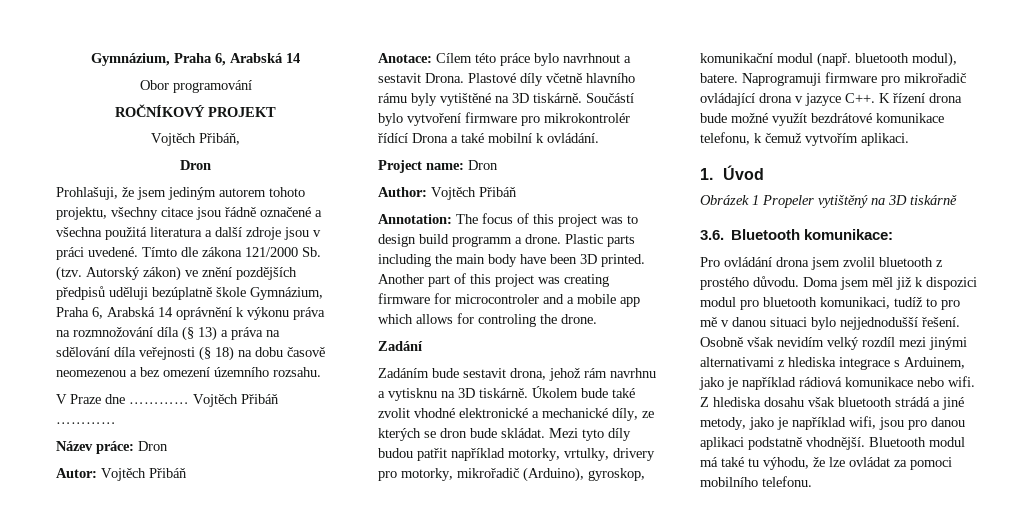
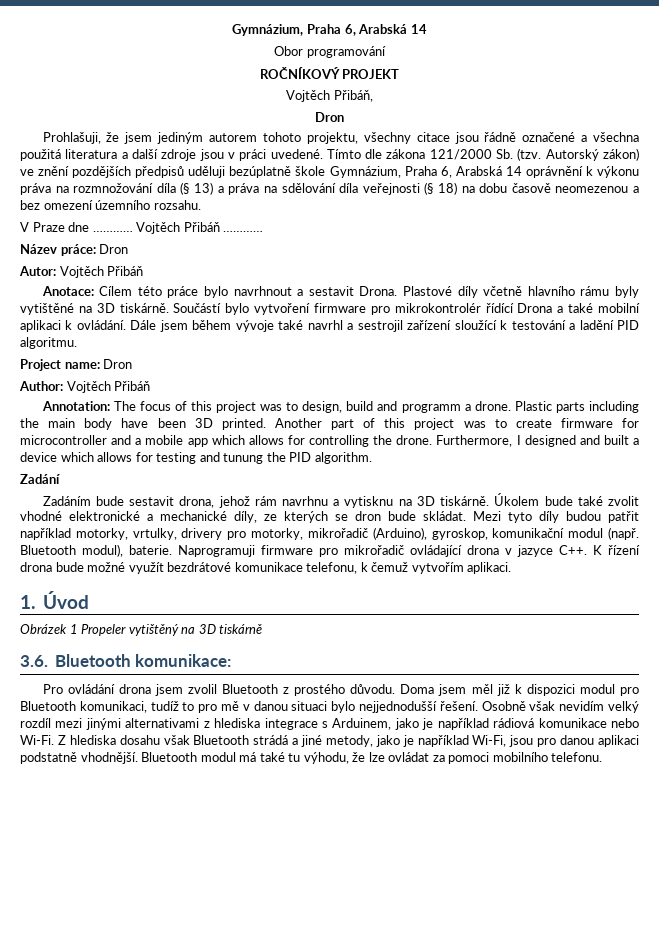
- Součástí bylo vytvoření firmware pro mikrokontrolér řídící Drona a také mobilní k ovládání.
+ Součástí bylo vytvoření firmware pro mikrokontrolér řídící Drona a také mobilní aplikaci k ovládání. Dále jsem během vývoje také navrhl a sestrojil zařízení sloužící k testování a ladění PID algoritmu.
- Annotation: The focus of this project was to design build programm a drone.
+ Annotation: The focus of this project was to design, build and programm a drone.
- Another part of this project was creating firmware for microcontroler and a mobile app which allows for controling the drone.
+ Another part of this project was to create firmware for microcontroller and a mobile app which allows for controlling the drone. Furthermore, I designed and built a device which allows for testing and tunung the PID algorithm.
- Mezi tyto díly budou patřit například motorky, vrtulky, drivery pro motorky, mikrořadič (Arduino), gyroskop, komunikační modul (např. bluetooth modul), batere.
+ Mezi tyto díly budou patřit například motorky, vrtulky, drivery pro motorky, mikrořadič (Arduino), gyroskop, komunikační modul (např. Bluetooth modul), baterie.
- Pro ovládání drona jsem zvolil bluetooth z prostého důvodu.
+ Pro ovládání drona jsem zvolil Bluetooth z prostého důvodu.
- Doma jsem měl již k dispozici modul pro bluetooth komunikaci, tudíž to pro mě v danou situaci bylo nejjednodušší řešení.
+ Doma jsem měl již k dispozici modul pro Bluetooth komunikaci, tudíž to pro mě v danou situaci bylo nejjednodušší řešení.
- Osobně však nevidím velký rozdíl mezi jinými alternativami z hlediska integrace s Arduinem, jako je například rádiová komunikace nebo wifi.
+ Osobně však nevidím velký rozdíl mezi jinými alternativami z hlediska integrace s Arduinem, jako je například rádiová komunikace nebo Wi-Fi.
- Z hlediska dosahu však bluetooth strádá a jiné metody, jako je například wifi, jsou pro danou aplikaci podstatně vhodnější.
+ Z hlediska dosahu však Bluetooth strádá a jiné metody, jako je například Wi-Fi, jsou pro danou aplikaci podstatně vhodnější.

